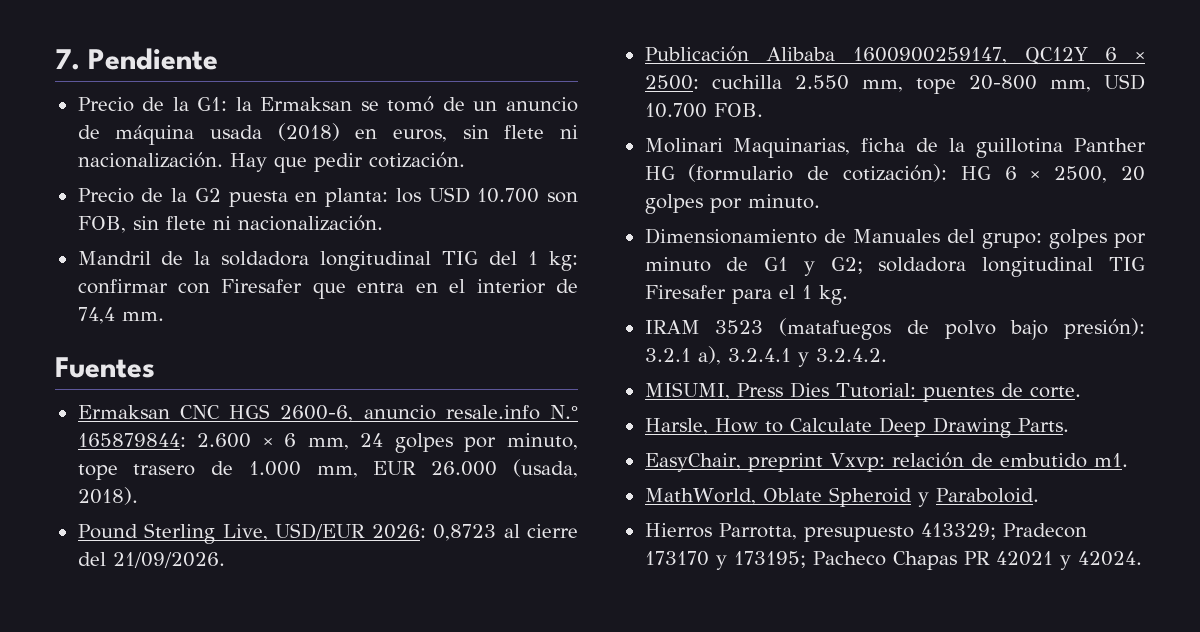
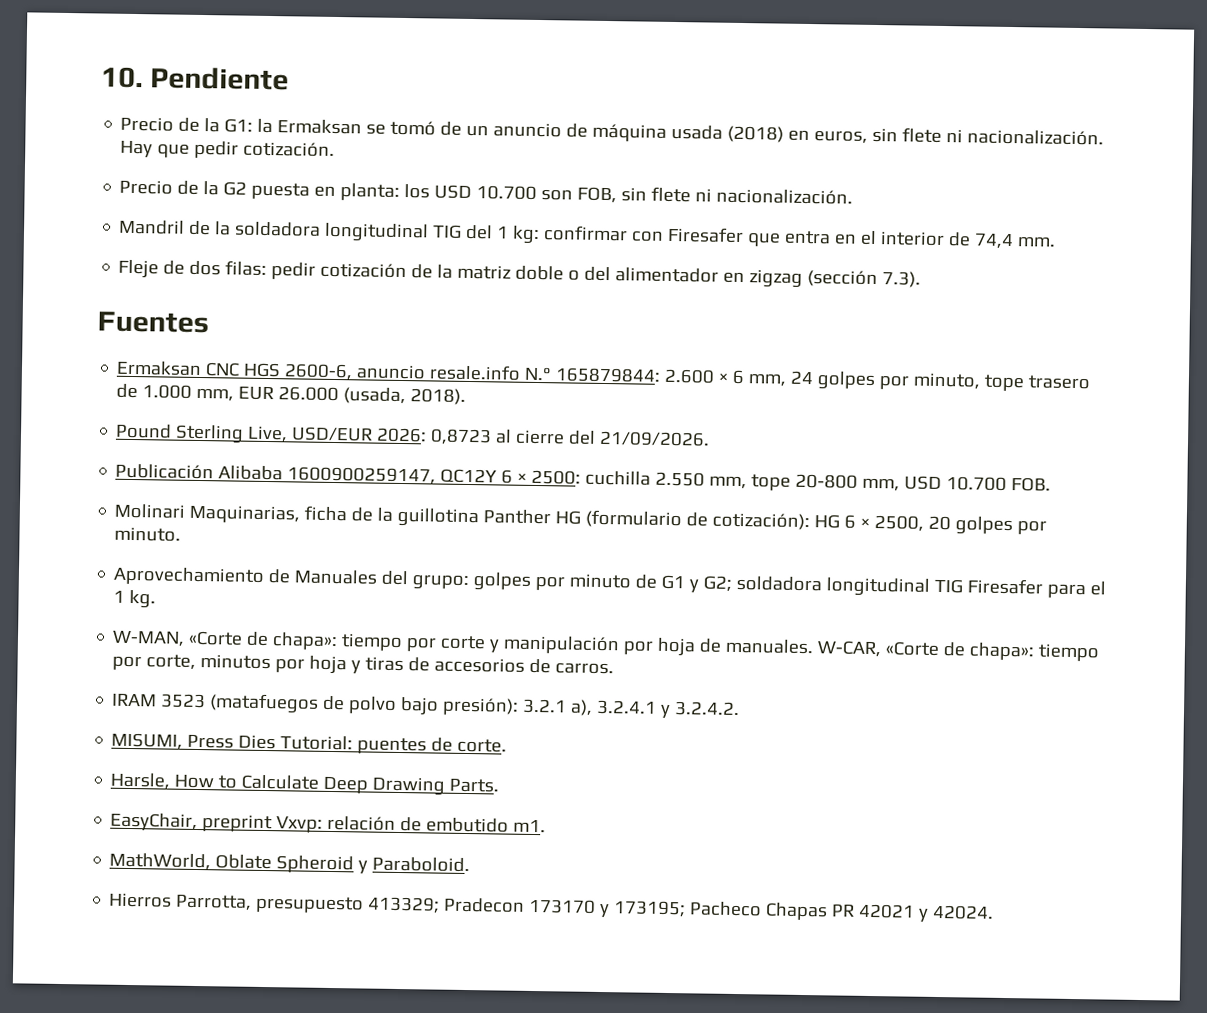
- 7. Pendiente
+ 10. Pendiente
+ Fleje de dos filas: pedir cotización de la matriz doble o del alimentador en zigzag (sección 7.3).
- Dimensionamiento de Manuales del grupo: golpes por minuto de G1 y G2; soldadora longitudinal TIG Firesafer para el 1 kg.
+ Aprovechamiento de Manuales del grupo: golpes por minuto de G1 y G2; soldadora longitudinal TIG Firesafer para el 1 kg.
+ W-MAN, «Corte de chapa»: tiempo por corte y manipulación por hoja de manuales. W-CAR, «Corte de chapa»: tiempo por corte, minutos por hoja y tiras de accesorios de carros.

